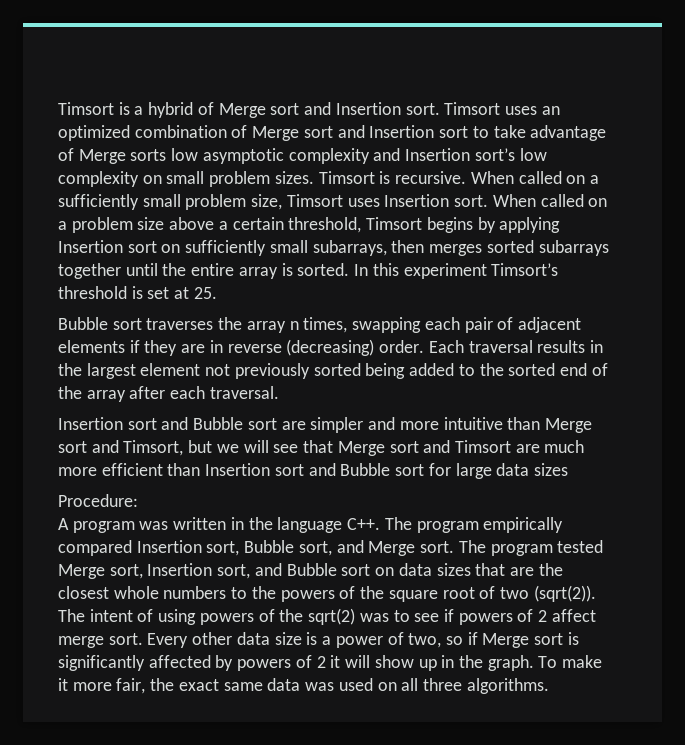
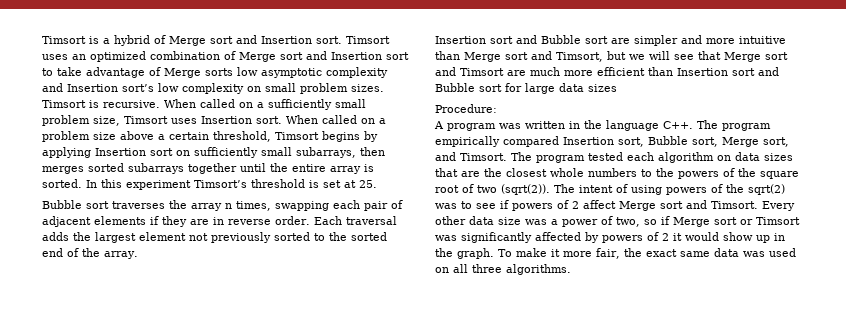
- Bubble sort traverses the array n times, swapping each pair of adjacent elements if they are in reverse (decreasing) order.
+ Bubble sort traverses the array n times, swapping each pair of adjacent elements if they are in reverse order.
- Each traversal results in the largest element not previously sorted being added to the sorted end of the array after each traversal.
+ Each traversal adds the largest element not previously sorted to the sorted end of the array.
- A program was written in the language C++. The program empirically compared Insertion sort, Bubble sort, and Merge sort. The program tested Merge sort, Insertion sort, and Bubble sort on data sizes that are the closest whole numbers to the powers of the square root of two (sqrt(2)).
+ A program was written in the language C++. The program empirically compared Insertion sort, Bubble sort, Merge sort, and Timsort. The program tested each algorithm on data sizes that are the closest whole numbers to the powers of the square root of two (sqrt(2)).
- The intent of using powers of the sqrt(2) was to see if powers of 2 affect merge sort.
+ The intent of using powers of the sqrt(2) was to see if powers of 2 affect Merge sort and Timsort.
- Every other data size is a power of two, so if Merge sort is significantly affected by powers of 2 it will show up in the graph.
+ Every other data size was a power of two, so if Merge sort or Timsort was significantly affected by powers of 2 it would show up in the graph.

